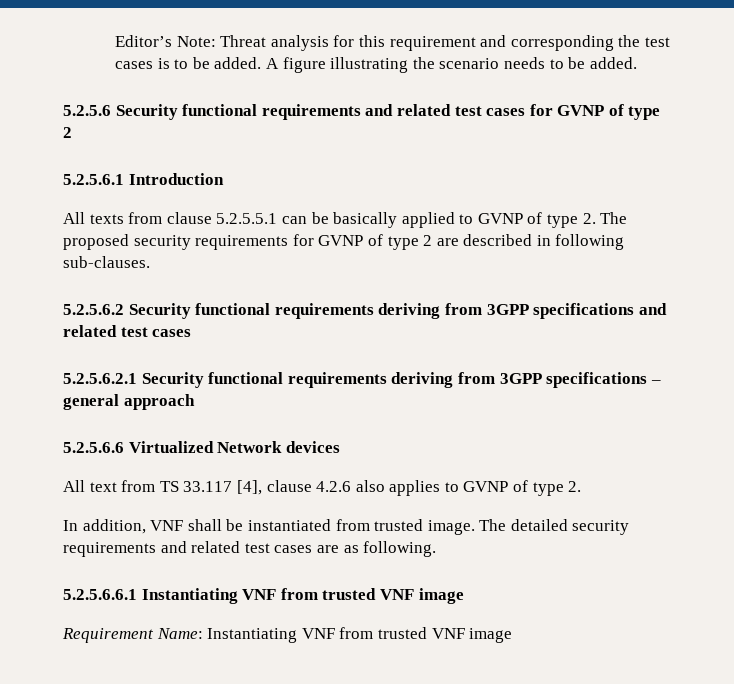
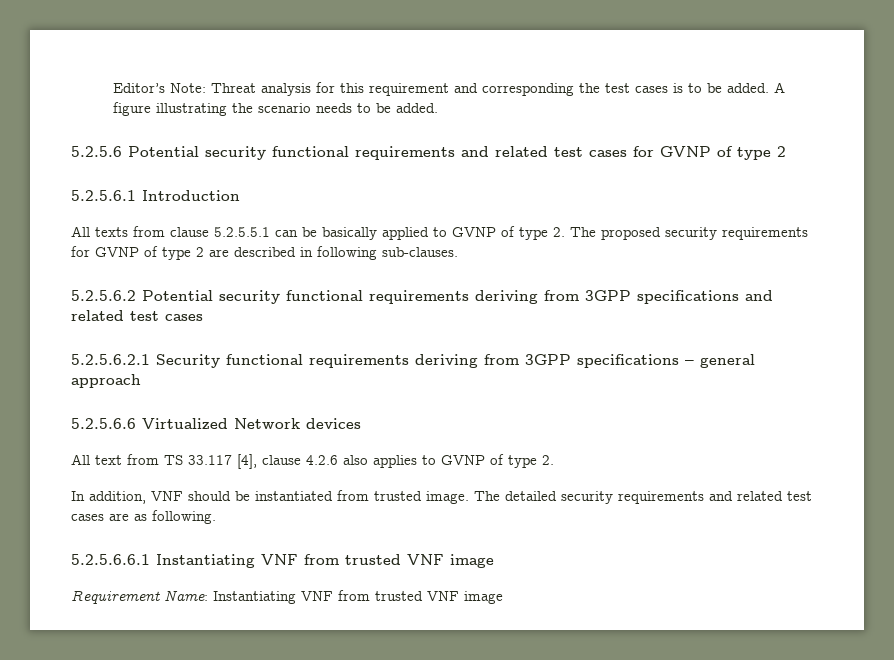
- 5.2.5.6 Security functional requirements and related test cases for GVNP of type 2
+ 5.2.5.6 Potential security functional requirements and related test cases for GVNP of type 2
- 5.2.5.6.2 Security functional requirements deriving from 3GPP specifications and related test cases
+ 5.2.5.6.2 Potential security functional requirements deriving from 3GPP specifications and related test cases
- In addition, VNF shall be instantiated from trusted image.
+ In addition, VNF should be instantiated from trusted image.

